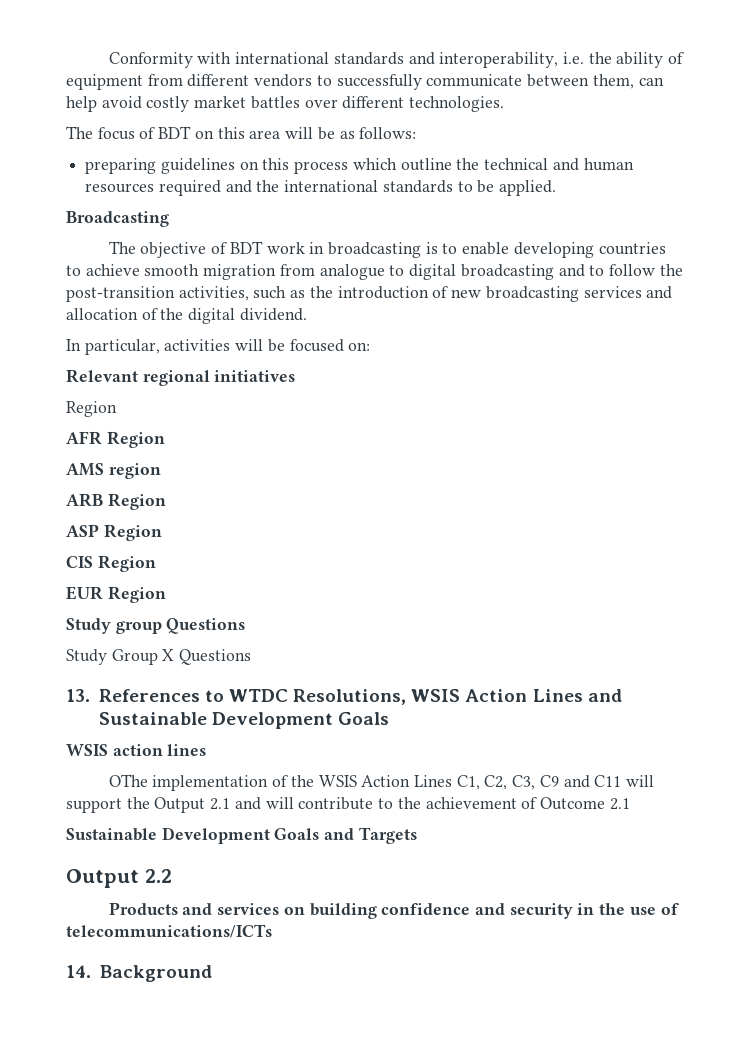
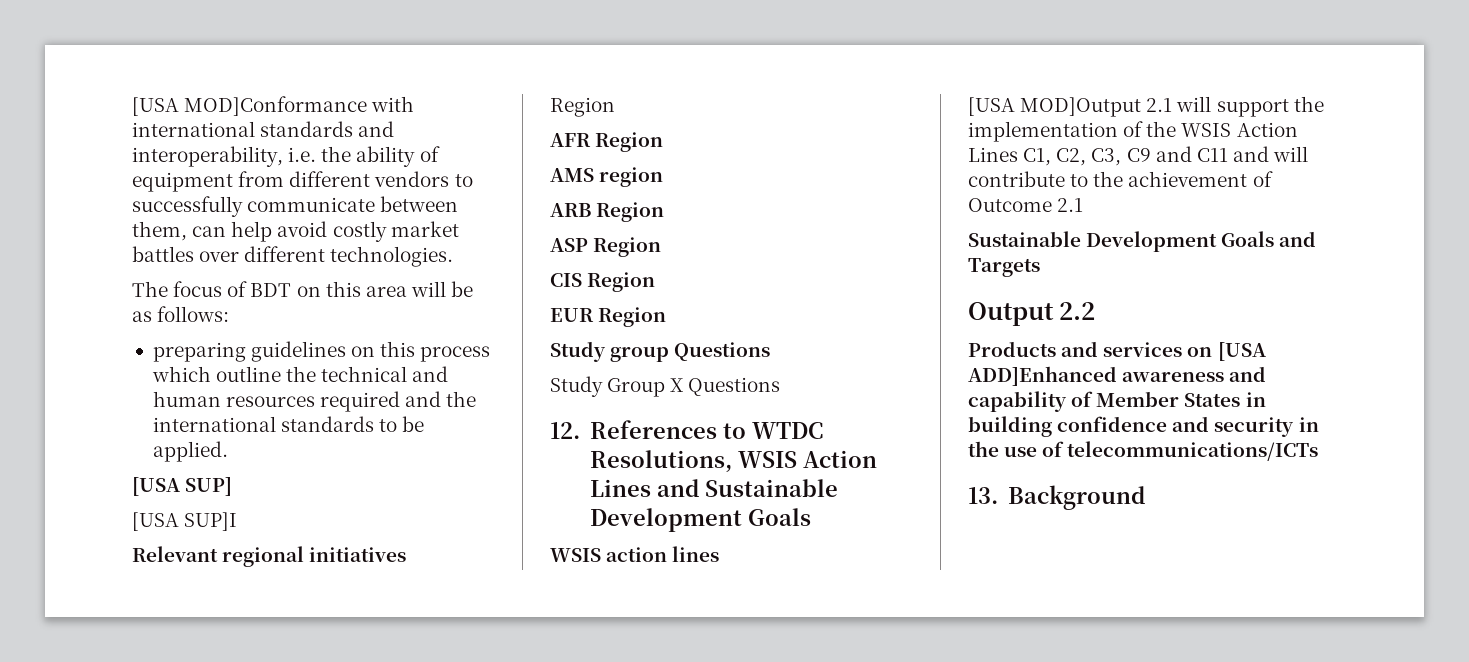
- Conformity with international standards and interoperability, i.e. the ability of equipment from different vendors to successfully communicate between them, can help avoid costly market battles over different technologies.
+ [USA MOD]Conformance with international standards and interoperability, i.e. the ability of equipment from different vendors to successfully communicate between them, can help avoid costly market battles over different technologies.
- Broadcasting
- The objective of BDT work in broadcasting is to enable developing countries to achieve smooth migration from analogue to digital broadcasting and to follow the post-transition activities, such as the introduction of new broadcasting services and allocation of the digital dividend.
- In particular, activities will be focused on:
+ [USA SUP]
+ [USA SUP]I
- 13. References to WTDC Resolutions, WSIS Action Lines and Sustainable Development Goals
+ 12. References to WTDC Resolutions, WSIS Action Lines and Sustainable Development Goals
- OThe implementation of the WSIS Action Lines C1, C2, C3, C9 and C11 will support the Output 2.1 and will contribute to the achievement of Outcome 2.1
+ [USA MOD]Output 2.1 will support the implementation of the WSIS Action Lines C1, C2, C3, C9 and C11 and will contribute to the achievement of Outcome 2.1
- Products and services on building confidence and security in the use of telecommunications/ICTs
+ Products and services on [USA ADD]Enhanced awareness and capability of Member States in building confidence and security in the use of telecommunications/ICTs
- 14. Background
+ 13. Background

